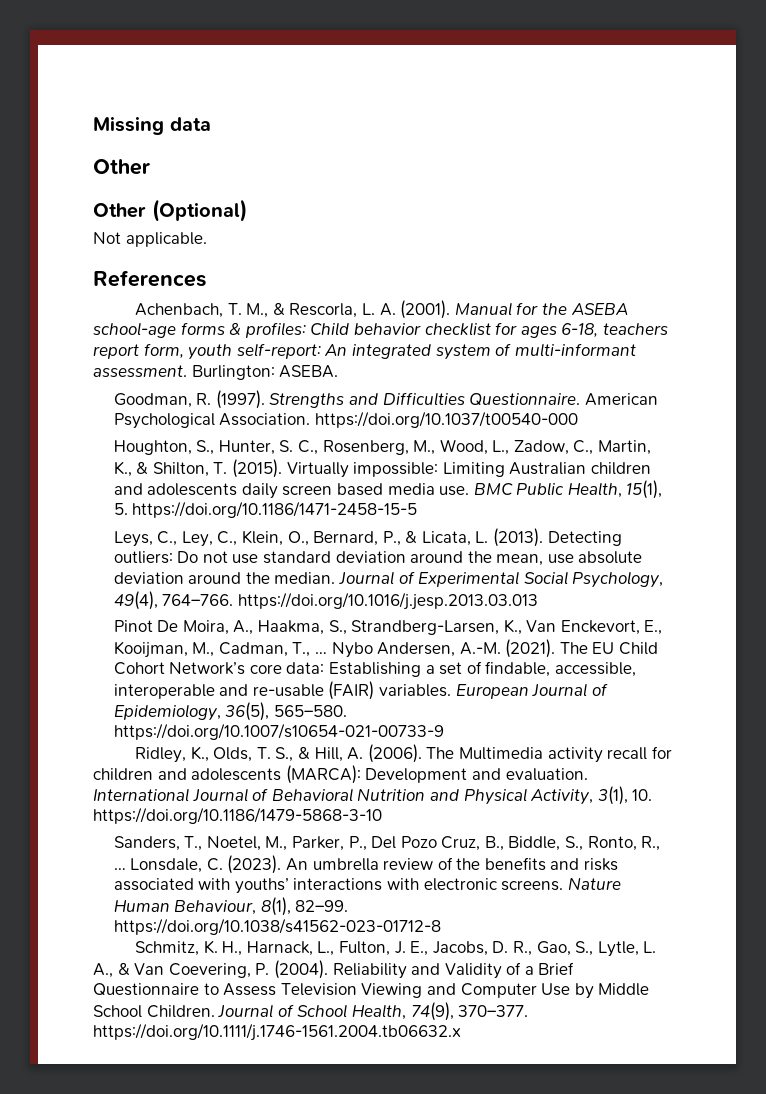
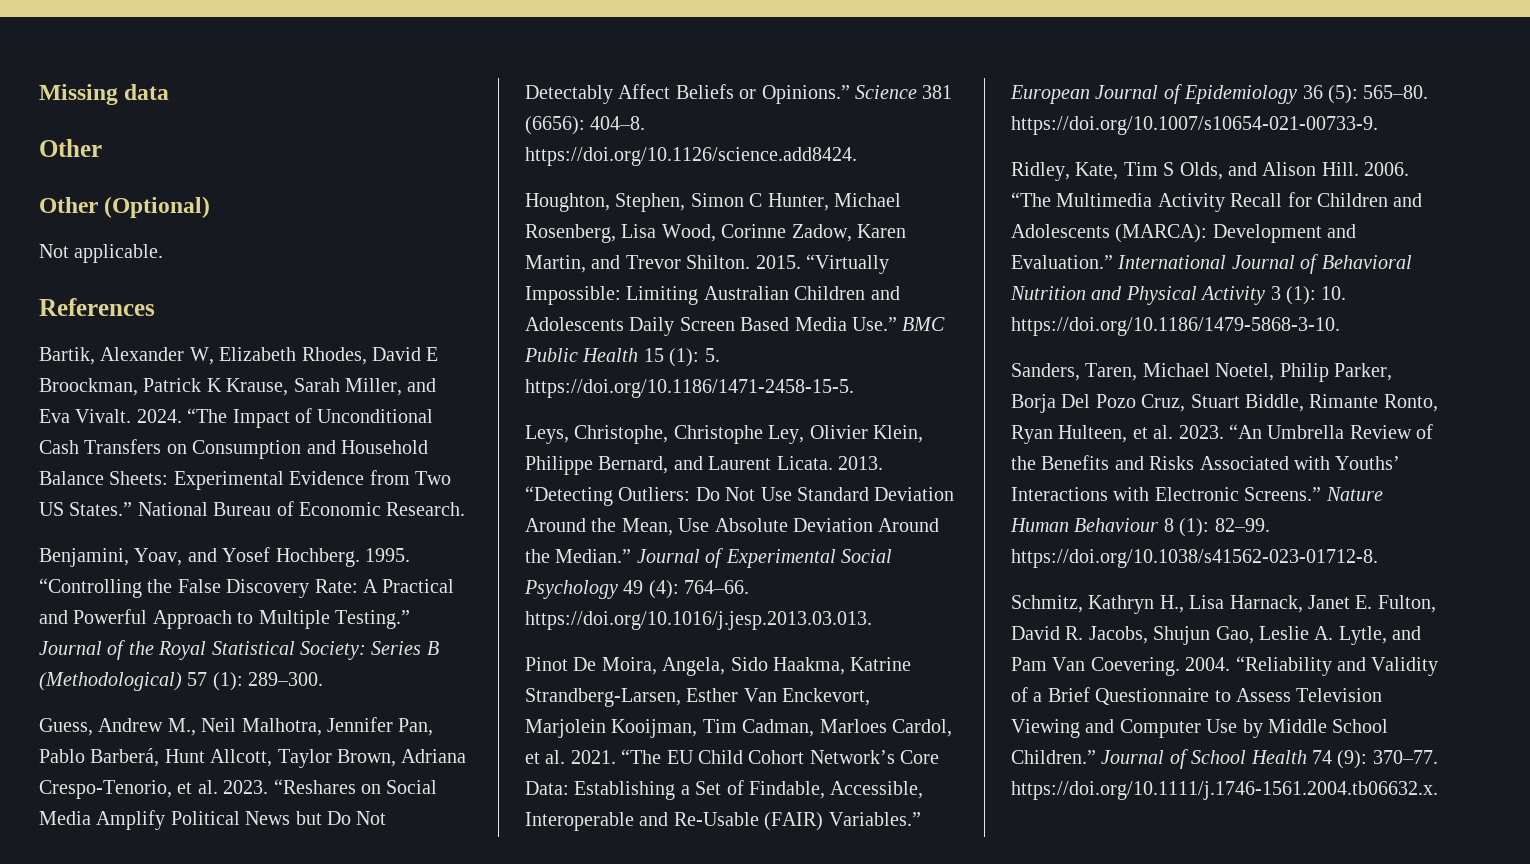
- Achenbach, T. M., & Rescorla, L. A. (2001). Manual for the ASEBA school-age forms & profiles: Child behavior checklist for ages 6-18, teachers report form, youth self-report: An integrated system of multi-informant assessment. Burlington: ASEBA.
- Goodman, R. (1997). Strengths and Difficulties Questionnaire. American Psychological Association. https://doi.org/10.1037/t00540-000
- Houghton, S., Hunter, S. C., Rosenberg, M., Wood, L., Zadow, C., Martin, K., & Shilton, T. (2015). Virtually impossible: Limiting Australian children and adolescents daily screen based media use. BMC Public Health, 15(1), 5. https://doi.org/10.1186/1471-2458-15-5
- Leys, C., Ley, C., Klein, O., Bernard, P., & Licata, L. (2013). Detecting outliers: Do not use standard deviation around the mean, use absolute deviation around the median. Journal of Experimental Social Psychology, 49(4), 764–766. https://doi.org/10.1016/j.jesp.2013.03.013
- Pinot De Moira, A., Haakma, S., Strandberg-Larsen, K., Van Enckevort, E., Kooijman, M., Cadman, T., … Nybo Andersen, A.-M. (2021). The EU Child Cohort Network’s core data: Establishing a set of findable, accessible, interoperable and re-usable (FAIR) variables. European Journal of Epidemiology, 36(5), 565–580. https://doi.org/10.1007/s10654-021-00733-9
- Ridley, K., Olds, T. S., & Hill, A. (2006). The Multimedia activity recall for children and adolescents (MARCA): Development and evaluation.
+ Bartik, Alexander W, Elizabeth Rhodes, David E Broockman, Patrick K Krause, Sarah Miller, and Eva Vivalt. 2024. “The Impact of Unconditional Cash Transfers on Consumption and Household Balance Sheets: Experimental Evidence from Two US States.” National Bureau of Economic Research.
+ Benjamini, Yoav, and Yosef Hochberg. 1995. “Controlling the False Discovery Rate: A Practical and Powerful Approach to Multiple Testing.” Journal of the Royal Statistical Society: Series B (Methodological) 57 (1): 289–300.
+ Guess, Andrew M., Neil Malhotra, Jennifer Pan, Pablo Barberá, Hunt Allcott, Taylor Brown, Adriana Crespo-Tenorio, et al. 2023. “Reshares on Social Media Amplify Political News but Do Not Detectably Affect Beliefs or Opinions.” Science 381 (6656): 404–8. https://doi.org/10.1126/science.add8424.
+ Houghton, Stephen, Simon C Hunter, Michael Rosenberg, Lisa Wood, Corinne Zadow, Karen Martin, and Trevor Shilton. 2015. “Virtually Impossible: Limiting Australian Children and Adolescents Daily Screen Based Media Use.” BMC Public Health 15 (1): 5. https://doi.org/10.1186/1471-2458-15-5.
+ Leys, Christophe, Christophe Ley, Olivier Klein, Philippe Bernard, and Laurent Licata. 2013. “Detecting Outliers: Do Not Use Standard Deviation Around the Mean, Use Absolute Deviation Around the Median.” Journal of Experimental Social Psychology 49 (4): 764–66. https://doi.org/10.1016/j.jesp.2013.03.013.
+ Pinot De Moira, Angela, Sido Haakma, Katrine Strandberg-Larsen, Esther Van Enckevort, Marjolein Kooijman, Tim Cadman, Marloes Cardol, et al. 2021. “The EU Child Cohort Network’s Core Data: Establishing a Set of Findable, Accessible, Interoperable and Re-Usable (FAIR) Variables.” European Journal of Epidemiology 36 (5): 565–80. https://doi.org/10.1007/s10654-021-00733-9.
+ Ridley, Kate, Tim S Olds, and Alison Hill. 2006. “The Multimedia Activity Recall for Children and Adolescents (MARCA): Development and Evaluation.”
- International Journal of Behavioral Nutrition and Physical Activity, 3(1), 10. https://doi.org/10.1186/1479-5868-3-10
- Sanders, T., Noetel, M., Parker, P., Del Pozo Cruz, B., Biddle, S., Ronto, R., … Lonsdale, C. (2023). An umbrella review of the benefits and risks associated with youths’ interactions with electronic screens. Nature Human Behaviour, 8(1), 82–99. https://doi.org/10.1038/s41562-023-01712-8
- Schmitz, K. H., Harnack, L., Fulton, J. E., Jacobs, D. R., Gao, S., Lytle, L. A., & Van Coevering, P. (2004). Reliability and Validity of a Brief Questionnaire to Assess Television Viewing and Computer Use by Middle School Children.
+ International Journal of Behavioral Nutrition and Physical Activity 3 (1): 10. https://doi.org/10.1186/1479-5868-3-10.
+ Sanders, Taren, Michael Noetel, Philip Parker, Borja Del Pozo Cruz, Stuart Biddle, Rimante Ronto, Ryan Hulteen, et al. 2023. “An Umbrella Review of the Benefits and Risks Associated with Youths’ Interactions with Electronic Screens.” Nature Human Behaviour 8 (1): 82–99. https://doi.org/10.1038/s41562-023-01712-8.
+ Schmitz, Kathryn H., Lisa Harnack, Janet E. Fulton, David R. Jacobs, Shujun Gao, Leslie A. Lytle, and Pam Van Coevering. 2004. “Reliability and Validity of a Brief Questionnaire to Assess Television Viewing and Computer Use by Middle School Children.”
- Journal of School Health, 74(9), 370–377. https://doi.org/10.1111/j.1746-1561.2004.tb06632.x
+ Journal of School Health 74 (9): 370–77. https://doi.org/10.1111/j.1746-1561.2004.tb06632.x.

